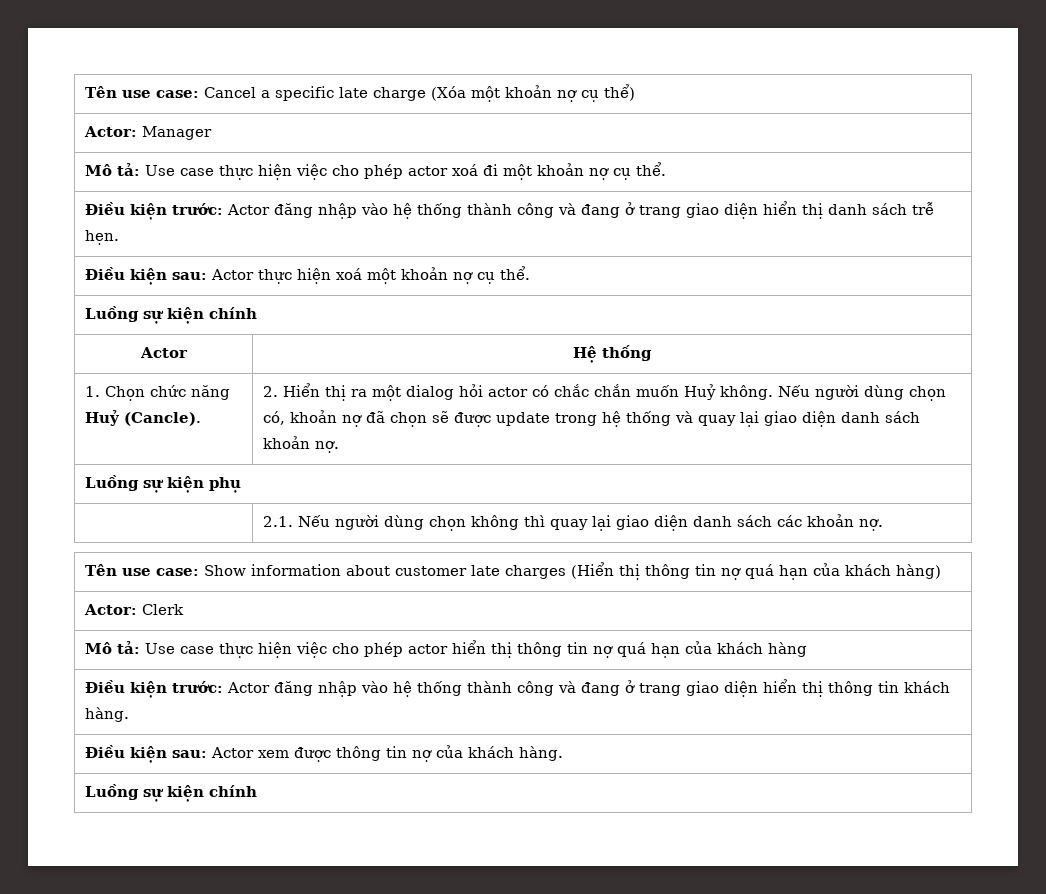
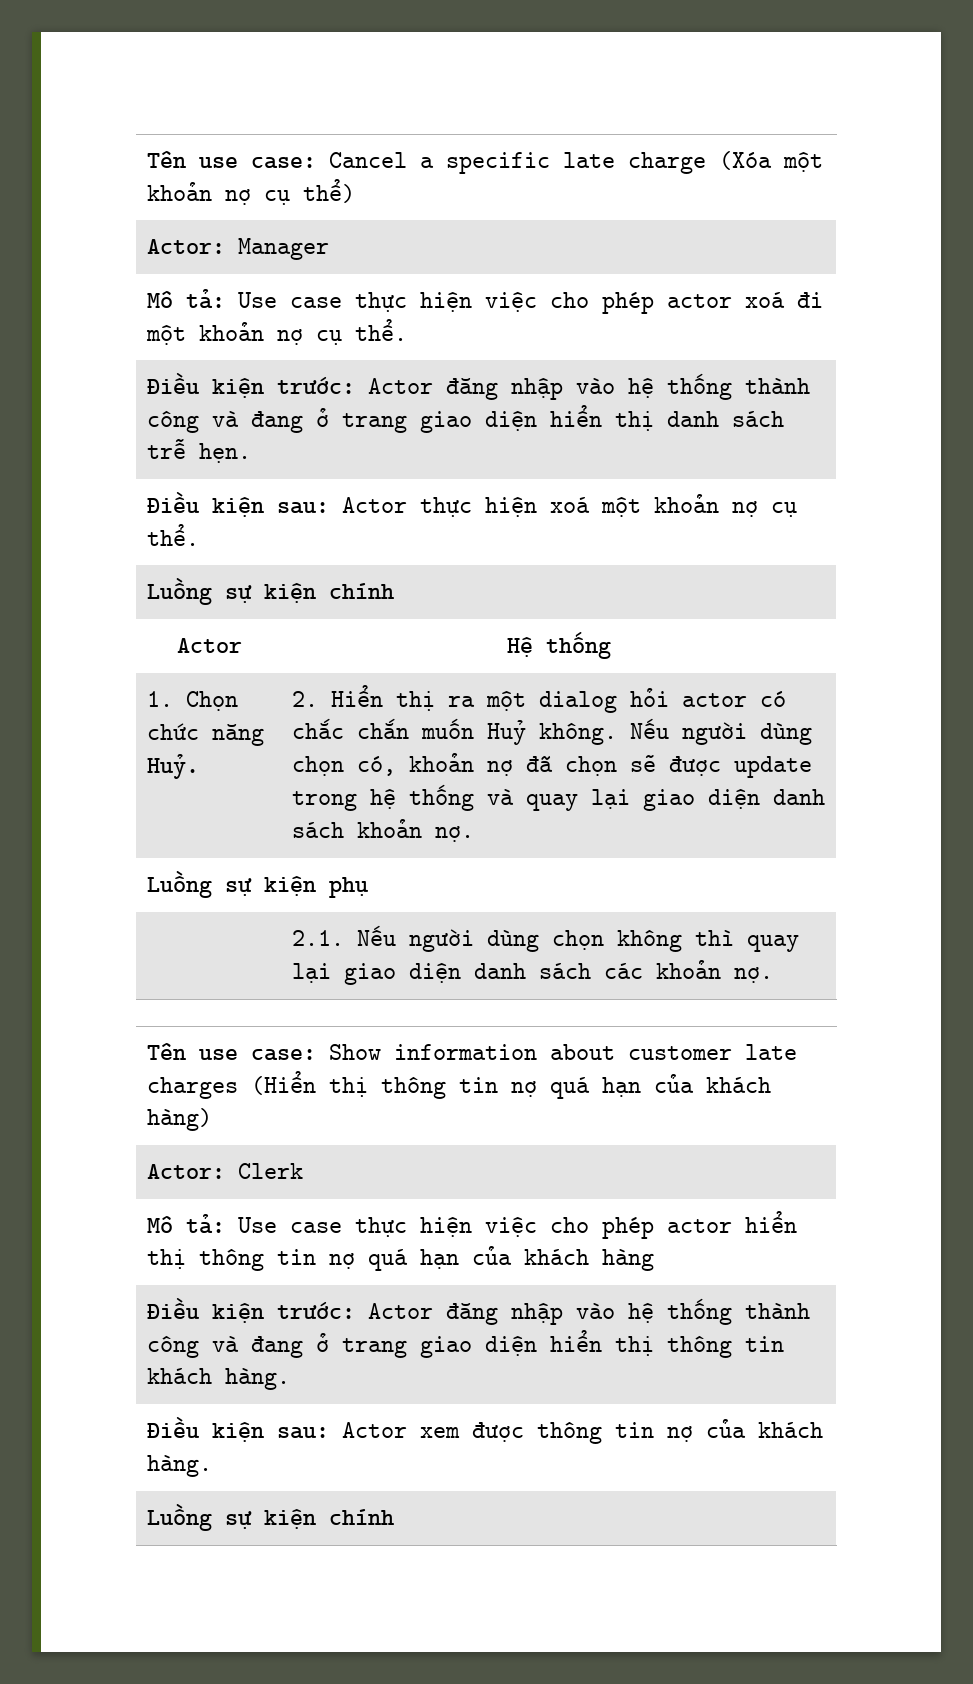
- 1. Chọn chức năng Huỷ (Cancle).
+ 1. Chọn chức năng Huỷ.

